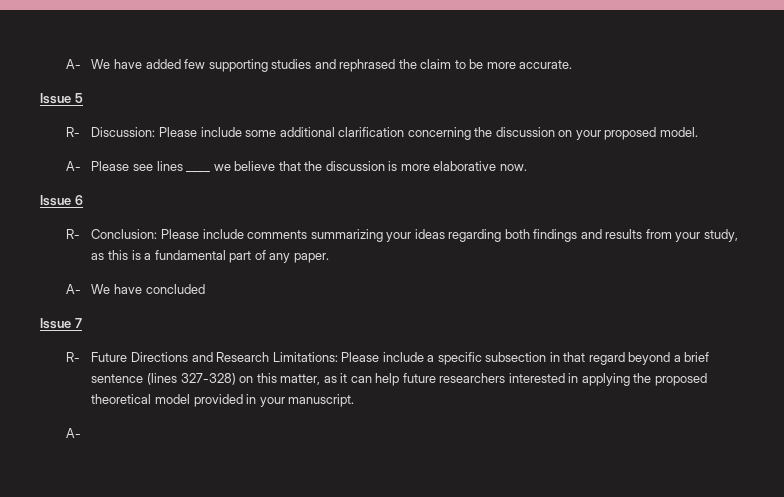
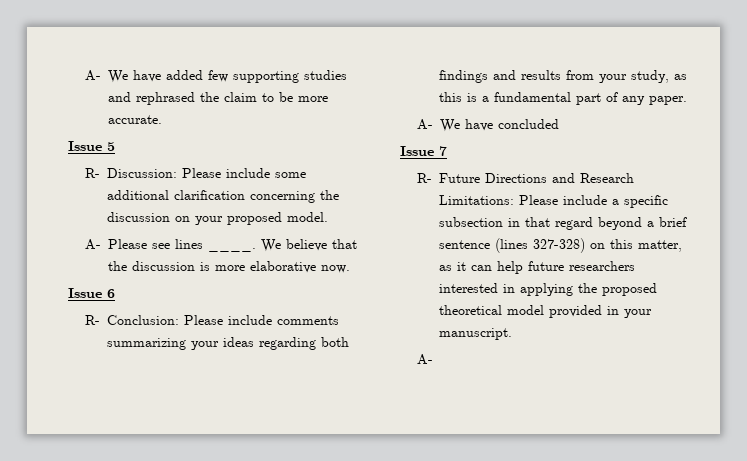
- A- Please see lines ____ we believe that the discussion is more elaborative now.
+ A- Please see lines ____. We believe that the discussion is more elaborative now.

